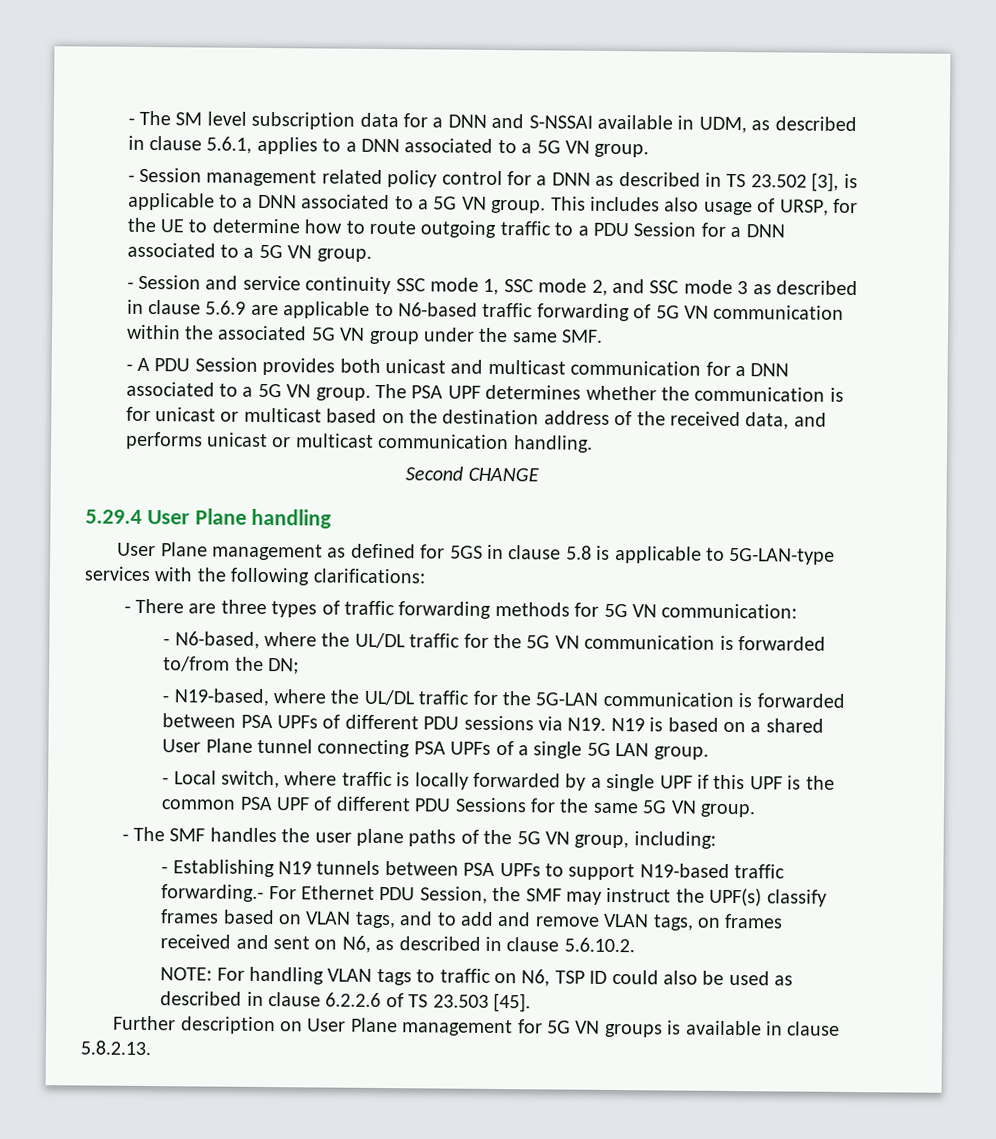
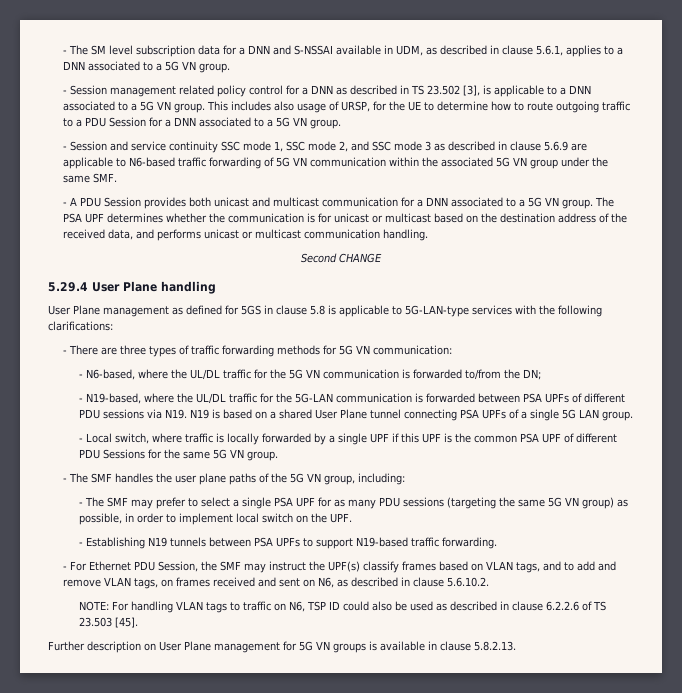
+ - The SMF may prefer to select a single PSA UPF for as many PDU sessions (targeting the same 5G VN group) as possible, in order to implement local switch on the UPF.
- - Establishing N19 tunnels between PSA UPFs to support N19-based traffic forwarding.- For Ethernet PDU Session, the SMF may instruct the UPF(s) classify frames based on VLAN tags, and to add and remove VLAN tags, on frames received and sent on N6, as described in clause 5.6.10.2.
+ - Establishing N19 tunnels between PSA UPFs to support N19-based traffic forwarding.
+ - For Ethernet PDU Session, the SMF may instruct the UPF(s) classify frames based on VLAN tags, and to add and remove VLAN tags, on frames received and sent on N6, as described in clause 5.6.10.2.

